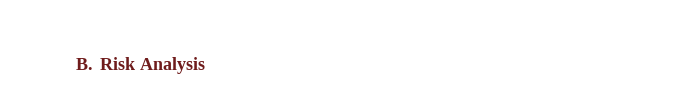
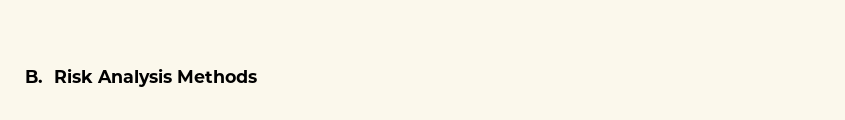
- B. Risk Analysis
+ B. Risk Analysis Methods

